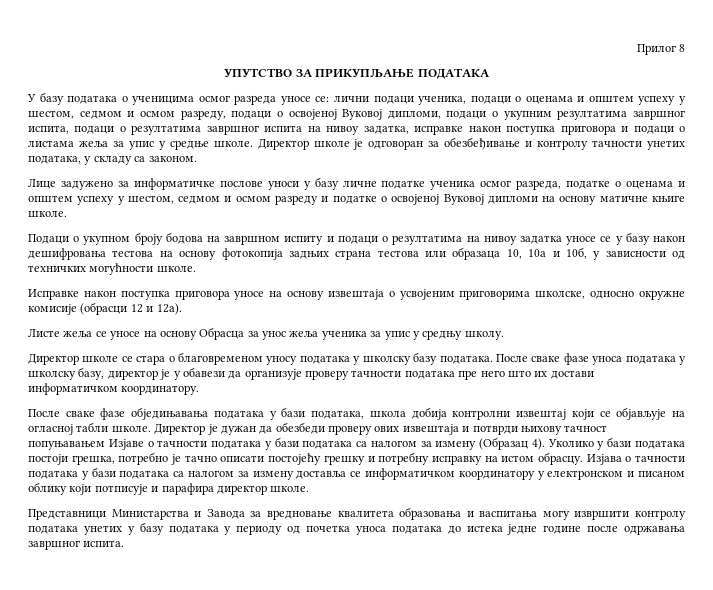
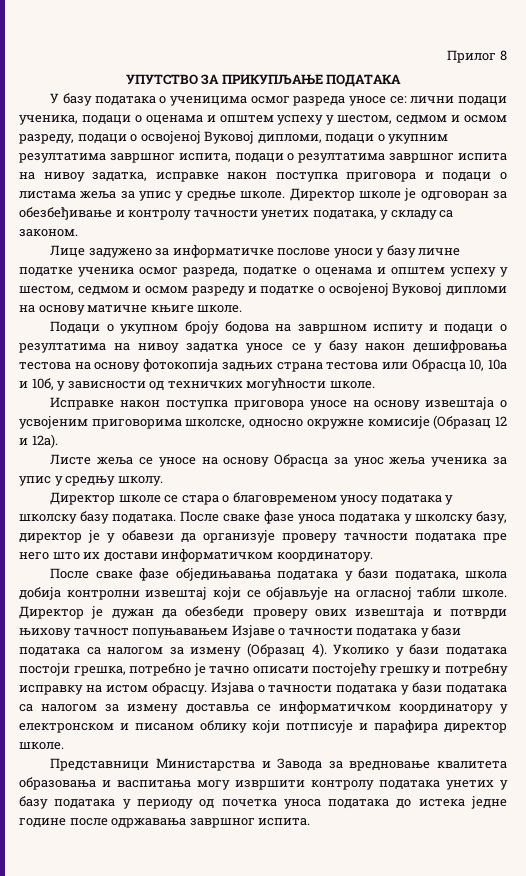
- Подаци о укупном броју бодова на завршном испиту и подаци о резултатима на нивоу задатка уносе се у базу након дешифровања тестова на основу фотокопија задњих страна тестова или образаца 10, 10а и 10б, у зависности од техничких могућности школе.
+ Подаци о укупном броју бодова на завршном испиту и подаци о резултатима на нивоу задатка уносе се у базу након дешифровања тестова на основу фотокопија задњих страна тестова или Обрасца 10, 10а и 10б, у зависности од техничких могућности школе.
- Исправке након поступка приговора уносе на основу извештаја о усвојеним приговорима школске, односно окружне комисије (обрасци 12 и 12а).
+ Исправке након поступка приговора уносе на основу извештаја о усвојеним приговорима школске, односно окружне комисије (Образац 12 и 12а).

